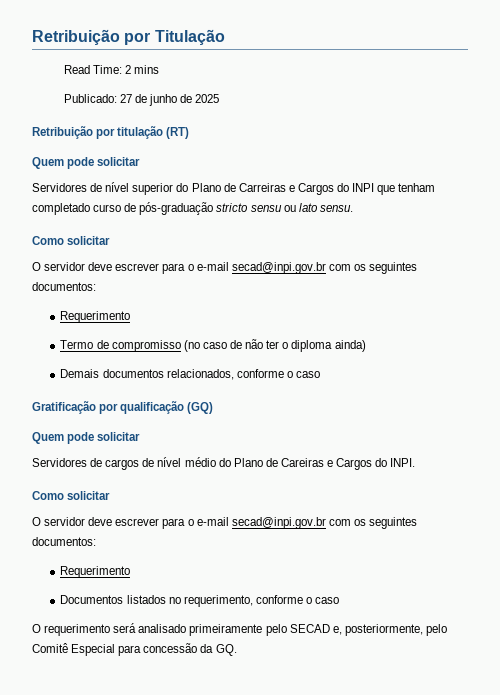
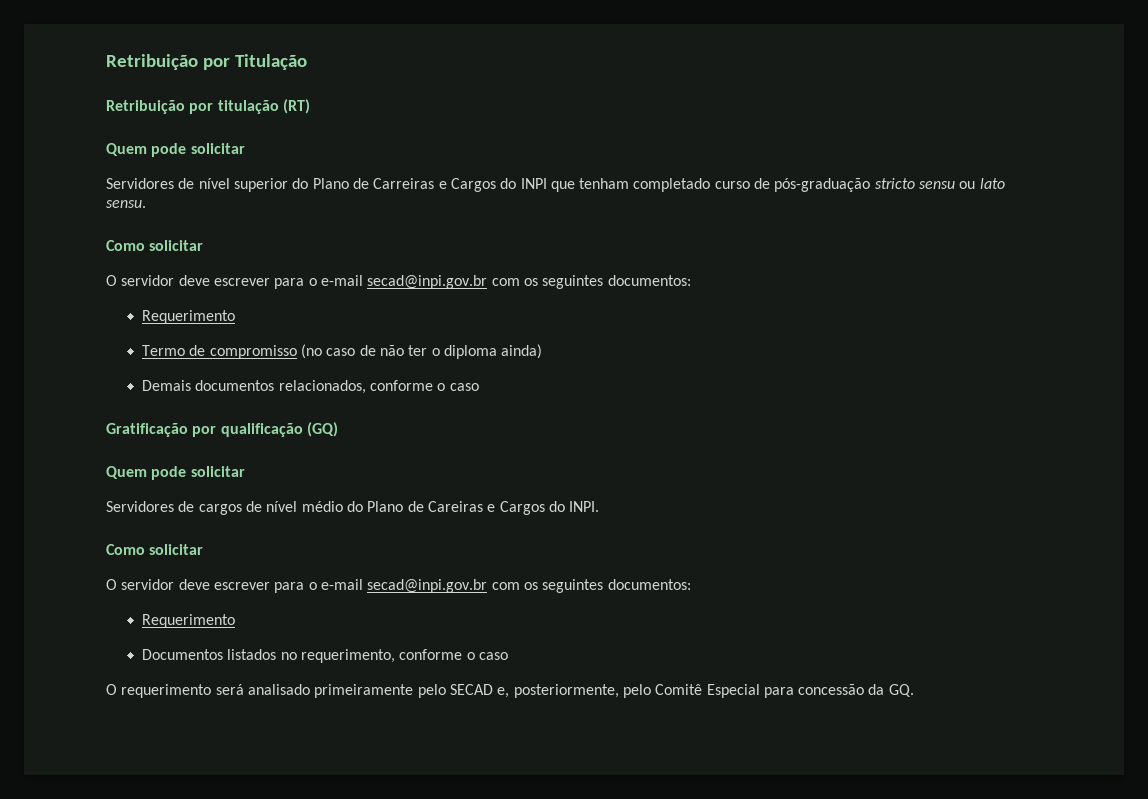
- Read Time: 2 mins
- Publicado: 27 de junho de 2025

